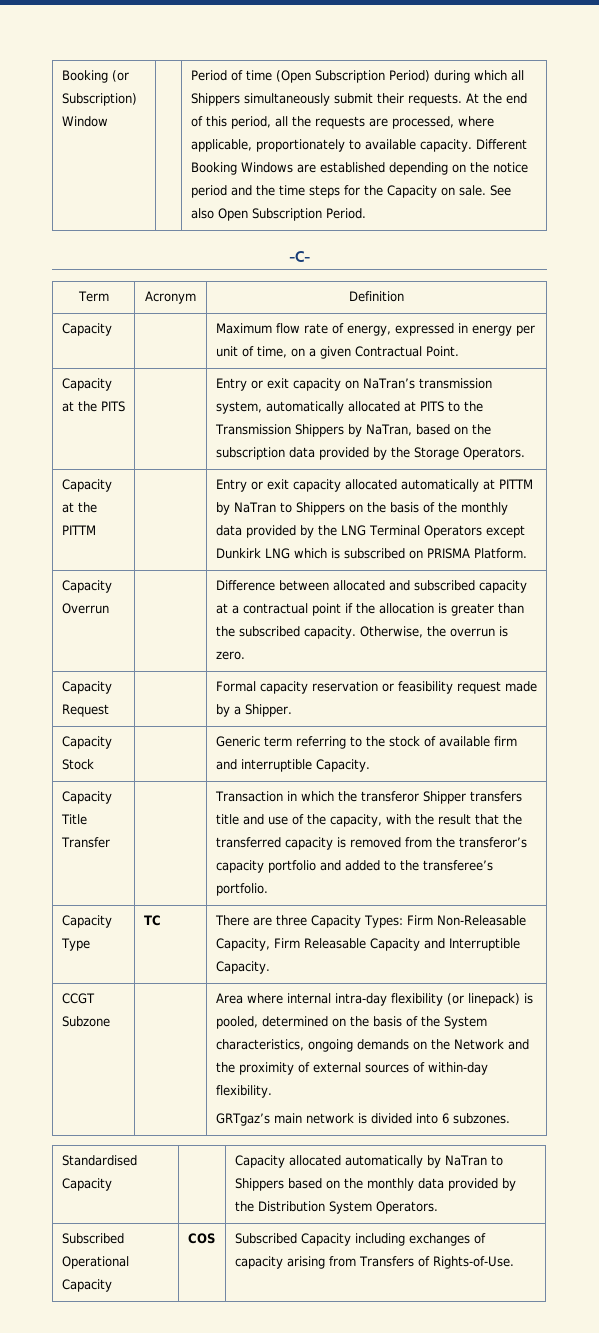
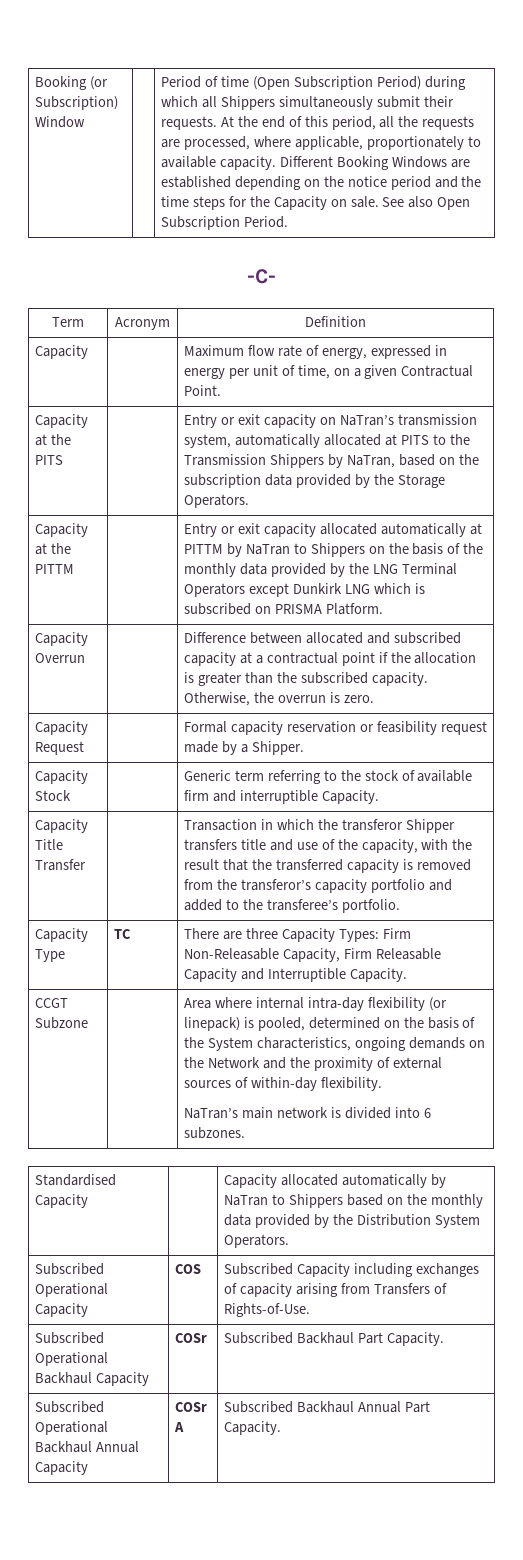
- GRTgaz’s main network is divided into 6 subzones.
+ NaTran’s main network is divided into 6 subzones.
+ Subscribed Operational Backhaul Capacity | COSr | Subscribed Backhaul Part Capacity.
+ Subscribed Operational Backhaul Annual Capacity | COSr A | Subscribed Backhaul Annual Part Capacity.

